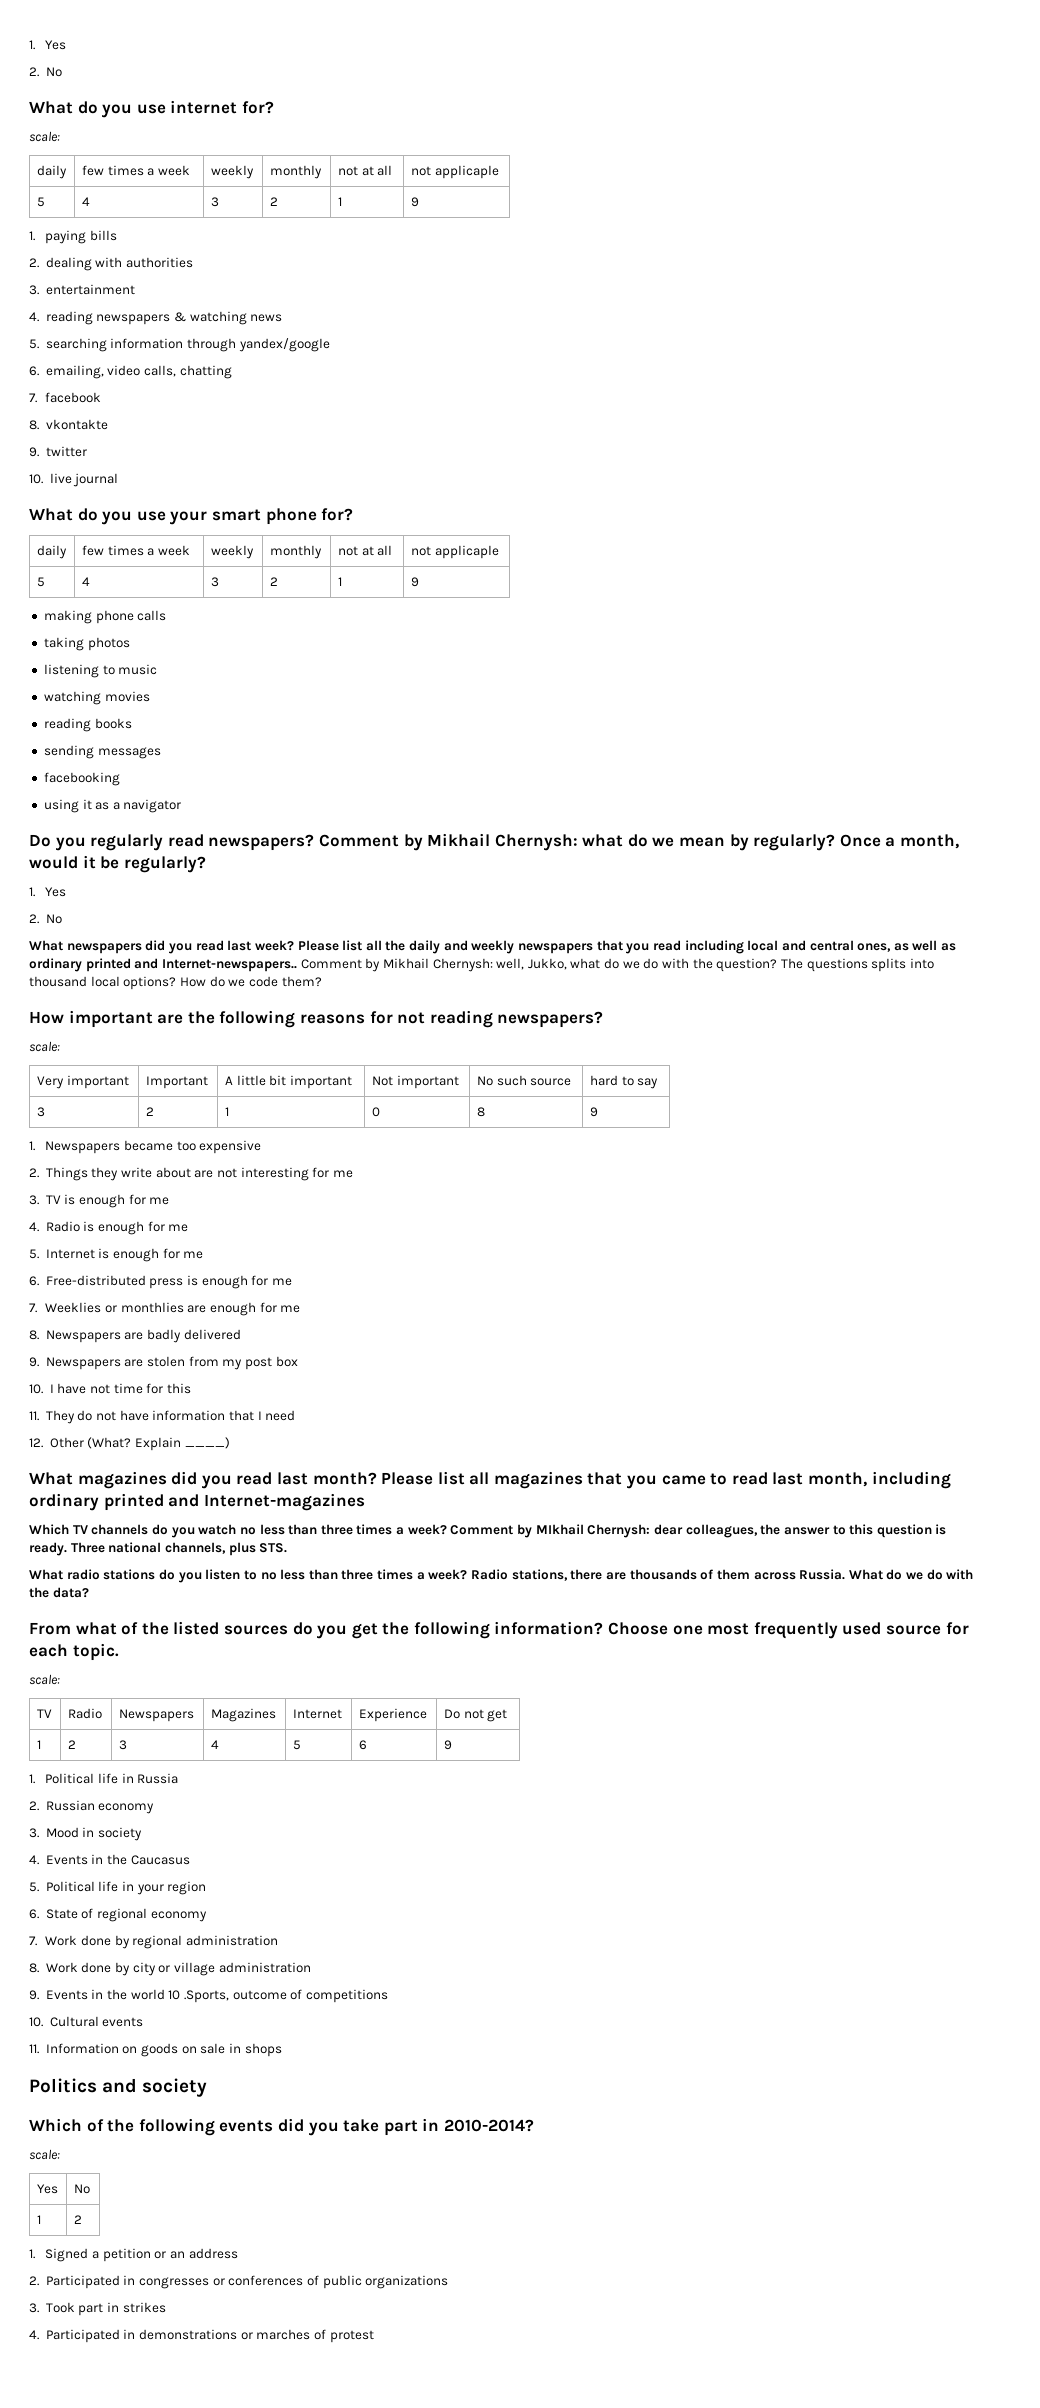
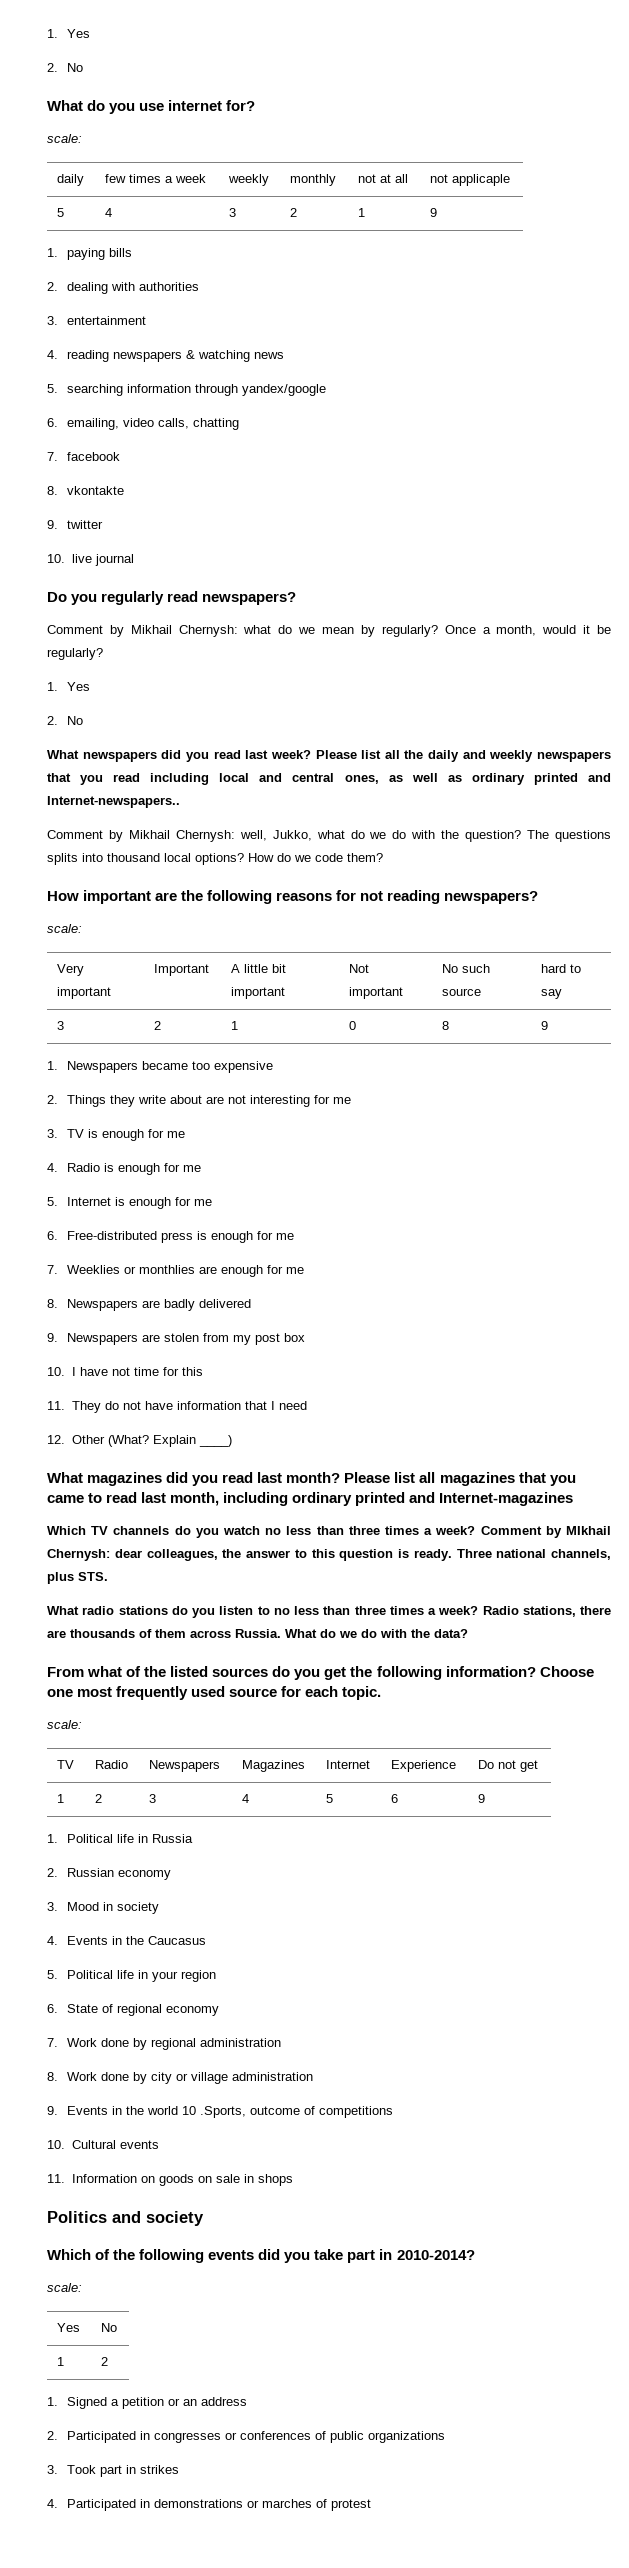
- What do you use your smart phone for?
- daily | few times a week | weekly | monthly | not at all | not applicaple
- 5 | 4 | 3 | 2 | 1 | 9
- making phone calls
- taking photos
- listening to music
- watching movies
- reading books
- sending messages
- facebooking
- using it as a navigator
- Do you regularly read newspapers? Comment by Mikhail Chernysh: what do we mean by regularly?
+ Do you regularly read newspapers?
+ Comment by Mikhail Chernysh: what do we mean by regularly?
- Please list all the daily and weekly newspapers that you read including local and central ones, as well as ordinary printed and Internet-newspapers.. Comment by Mikhail Chernysh: well, Jukko, what do we do with the question?
+ Please list all the daily and weekly newspapers that you read including local and central ones, as well as ordinary printed and Internet-newspapers..
+ Comment by Mikhail Chernysh: well, Jukko, what do we do with the question?

